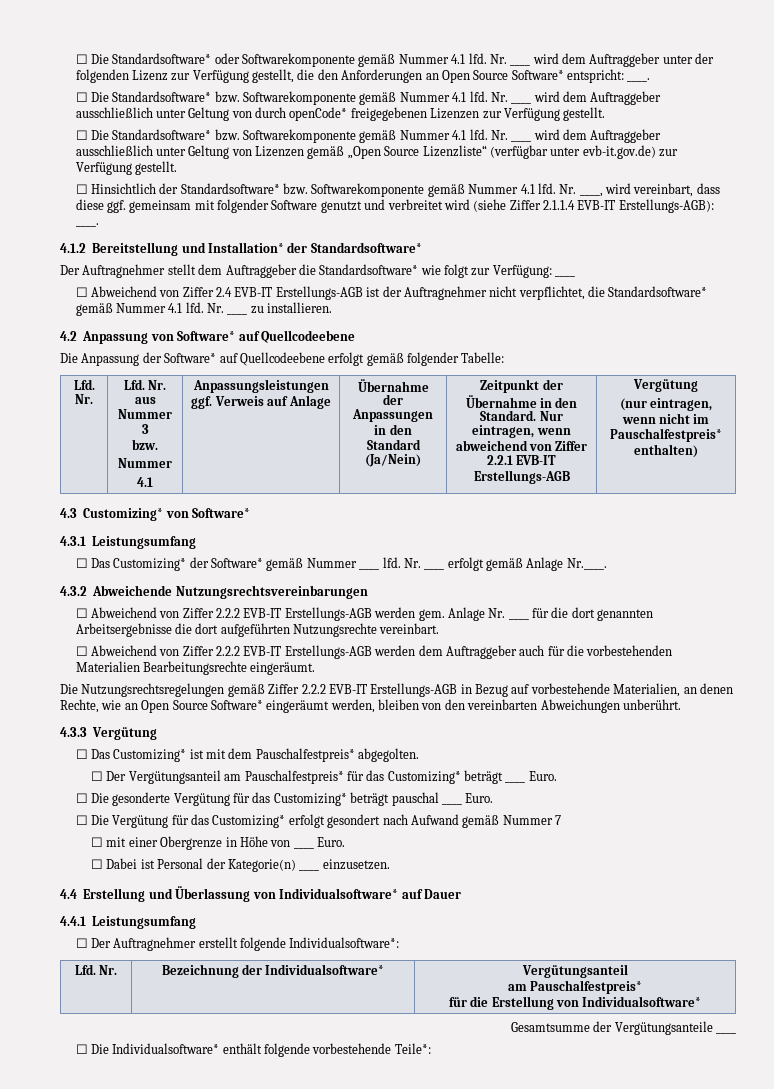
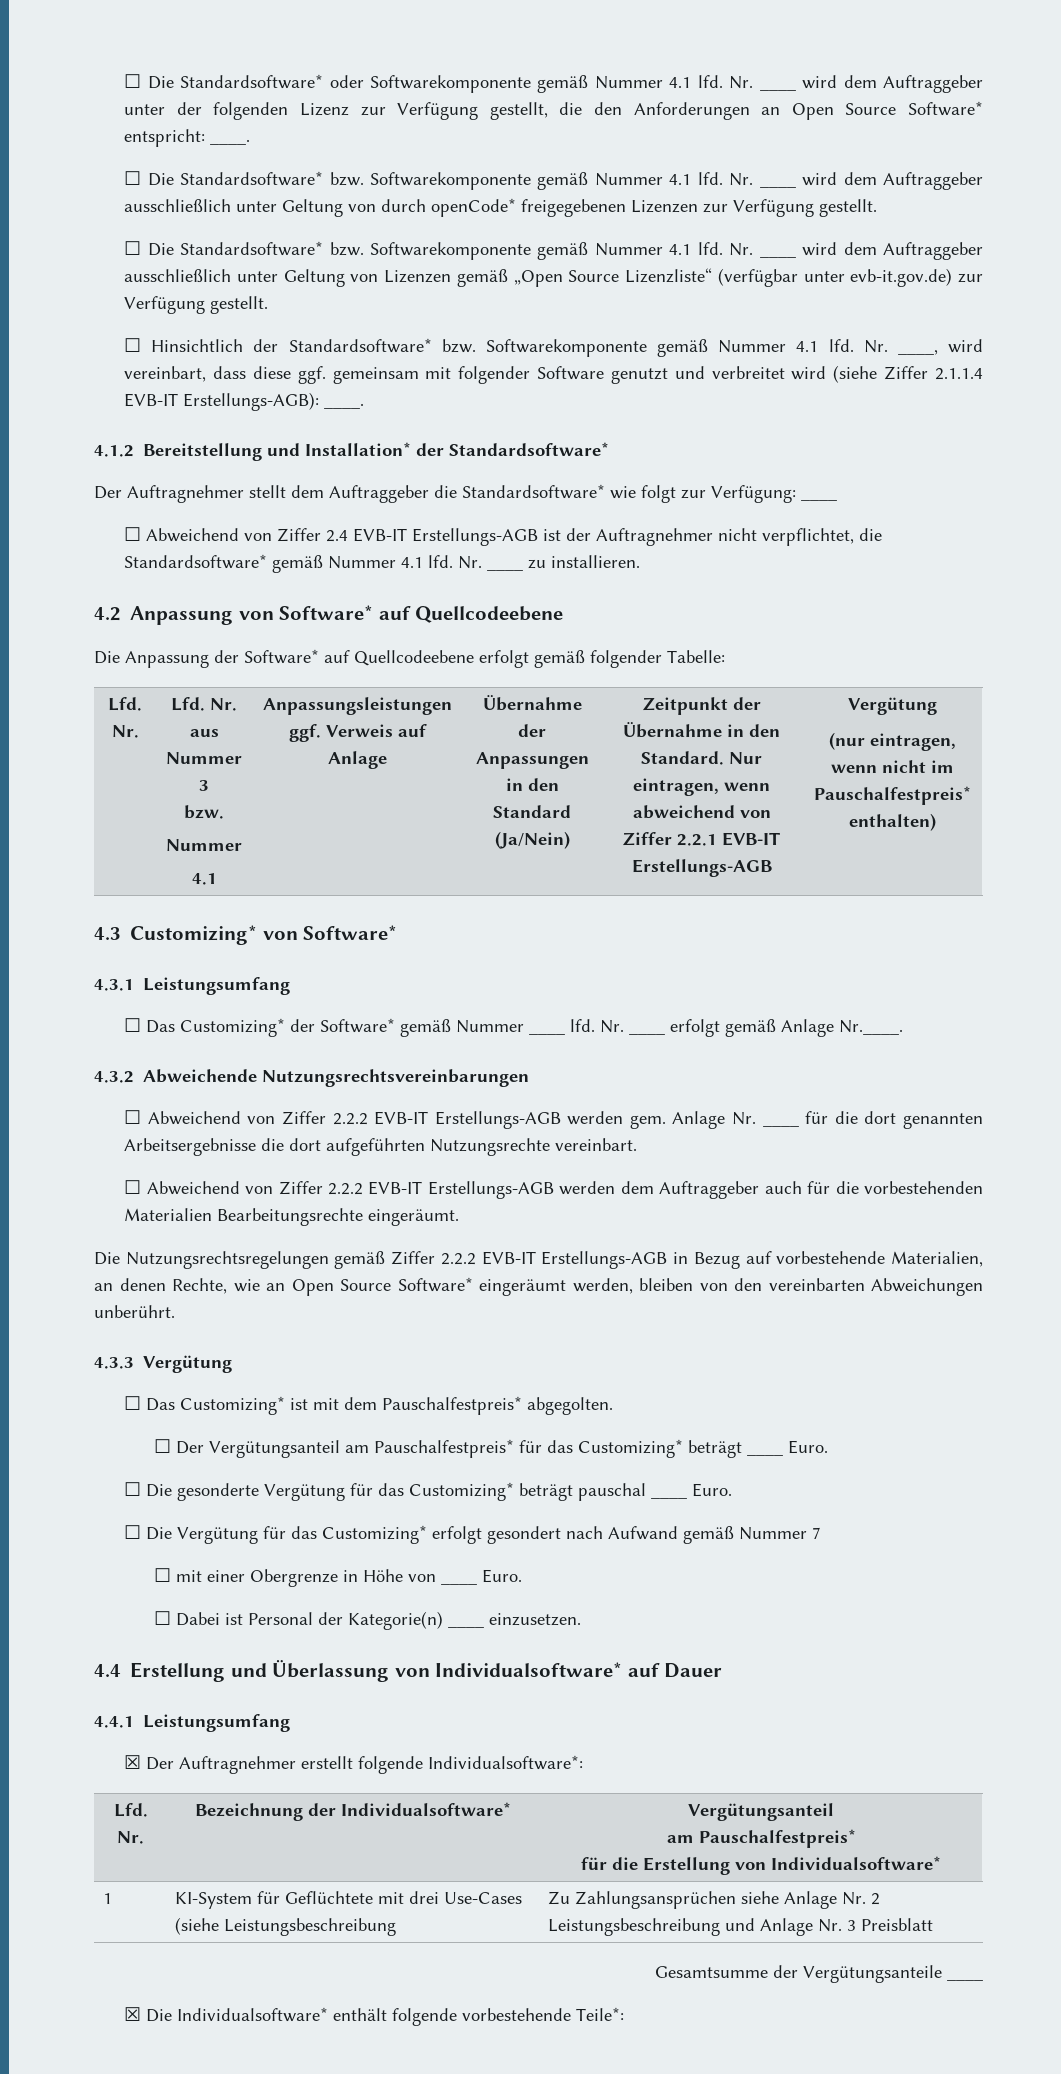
- ☐ Der Auftragnehmer erstellt folgende Individualsoftware*:
+ ☒ Der Auftragnehmer erstellt folgende Individualsoftware*:
+ 1 | KI-System für Geflüchtete mit drei Use-Cases (siehe Leistungsbeschreibung | Zu Zahlungsansprüchen siehe Anlage Nr. 2 Leistungsbeschreibung und Anlage Nr. 3 Preisblatt
- ☐ Die Individualsoftware* enthält folgende vorbestehende Teile*:
+ ☒ Die Individualsoftware* enthält folgende vorbestehende Teile*:

